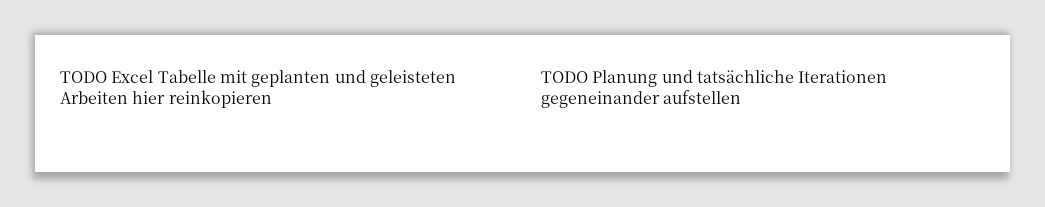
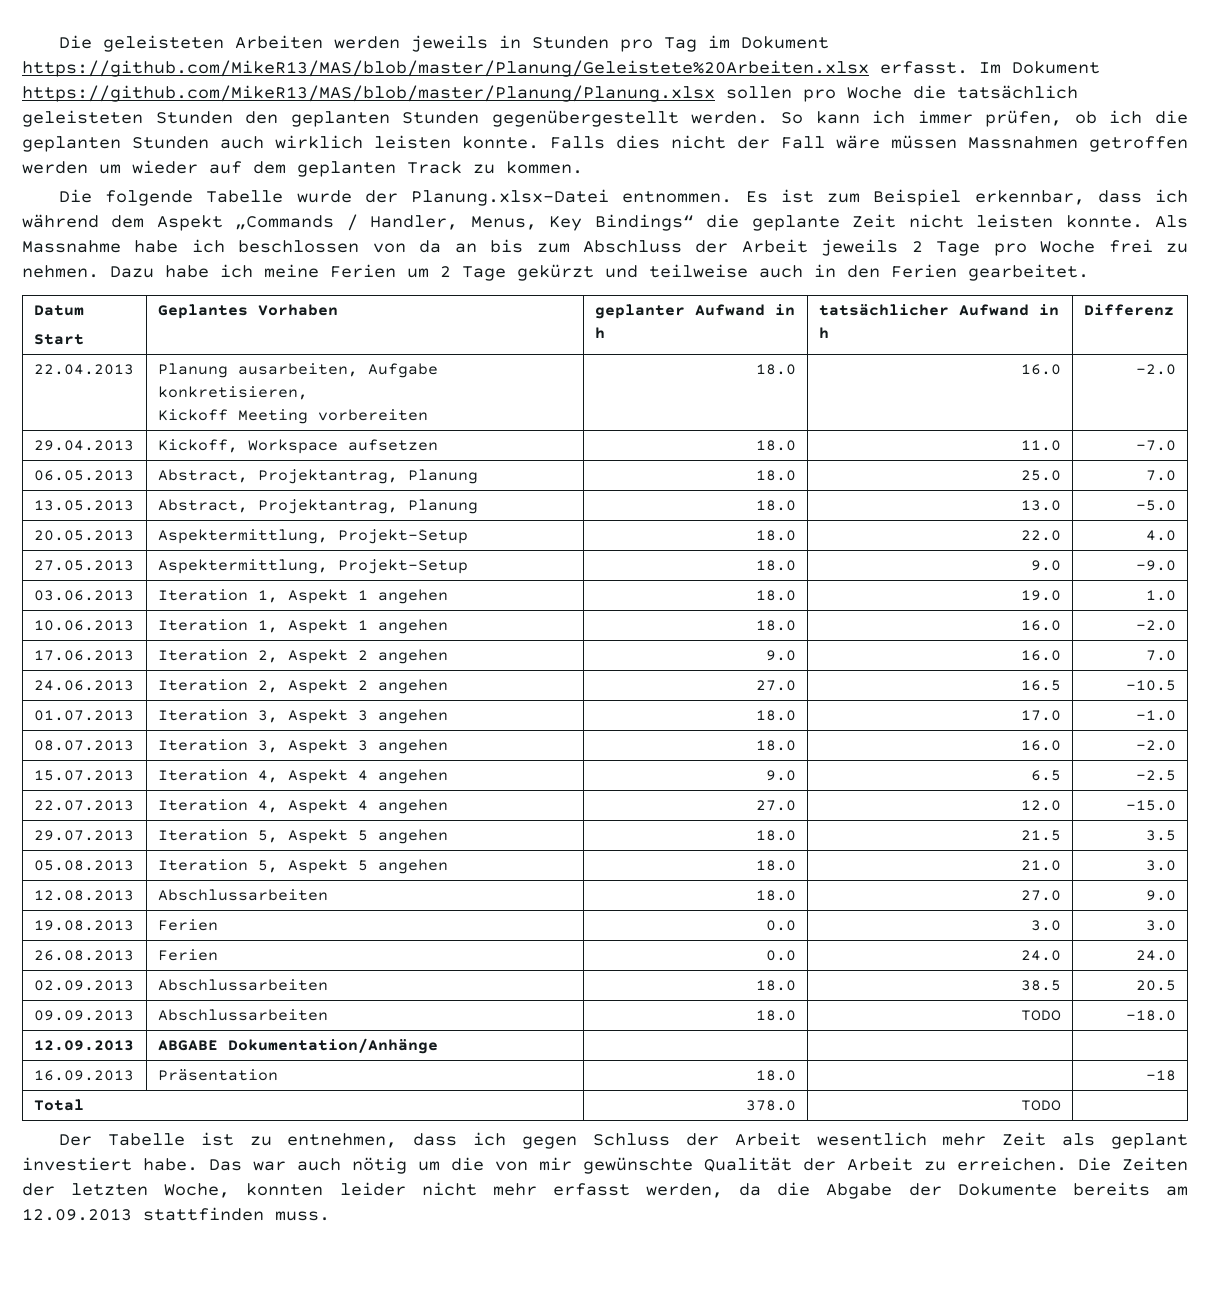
- TODO Excel Tabelle mit geplanten und geleisteten Arbeiten hier reinkopieren
- TODO Planung und tatsächliche Iterationen gegeneinander aufstellen
+ Die geleisteten Arbeiten werden jeweils in Stunden pro Tag im Dokument https://github.com/MikeR13/MAS/blob/master/Planung/Geleistete%20Arbeiten.xlsx erfasst. Im Dokument https://github.com/MikeR13/MAS/blob/master/Planung/Planung.xlsx sollen pro Woche die tatsächlich geleisteten Stunden den geplanten Stunden gegenübergestellt werden. So kann ich immer prüfen, ob ich die geplanten Stunden auch wirklich leisten konnte. Falls dies nicht der Fall wäre müssen Massnahmen getroffen werden um wieder auf dem geplanten Track zu kommen.
+ Die folgende Tabelle wurde der Planung.xlsx-Datei entnommen. Es ist zum Beispiel erkennbar, dass ich während dem Aspekt „Commands / Handler, Menus, Key Bindings“ die geplante Zeit nicht leisten konnte. Als Massnahme habe ich beschlossen von da an bis zum Abschluss der Arbeit jeweils 2 Tage pro Woche frei zu nehmen. Dazu habe ich meine Ferien um 2 Tage gekürzt und teilweise auch in den Ferien gearbeitet.
+ Datum
+ Start | Geplantes Vorhaben | geplanter Aufwand in h | tatsächlicher Aufwand in h | Differenz
+ 22.04.2013 | Planung ausarbeiten, Aufgabe konkretisieren,
+ Kickoff Meeting vorbereiten | 18.0 | 16.0 | -2.0
+ 29.04.2013 | Kickoff, Workspace aufsetzen | 18.0 | 11.0 | -7.0
+ 06.05.2013 | Abstract, Projektantrag, Planung | 18.0 | 25.0 | 7.0
+ 13.05.2013 | Abstract, Projektantrag, Planung | 18.0 | 13.0 | -5.0
+ 20.05.2013 | Aspektermittlung, Projekt-Setup | 18.0 | 22.0 | 4.0
+ 27.05.2013 | Aspektermittlung, Projekt-Setup | 18.0 | 9.0 | -9.0
+ 03.06.2013 | Iteration 1, Aspekt 1 angehen | 18.0 | 19.0 | 1.0
+ 10.06.2013 | Iteration 1, Aspekt 1 angehen | 18.0 | 16.0 | -2.0
+ 17.06.2013 | Iteration 2, Aspekt 2 angehen | 9.0 | 16.0 | 7.0
+ 24.06.2013 | Iteration 2, Aspekt 2 angehen | 27.0 | 16.5 | -10.5
+ 01.07.2013 | Iteration 3, Aspekt 3 angehen | 18.0 | 17.0 | -1.0
+ 08.07.2013 | Iteration 3, Aspekt 3 angehen | 18.0 | 16.0 | -2.0
+ 15.07.2013 | Iteration 4, Aspekt 4 angehen | 9.0 | 6.5 | -2.5
+ 22.07.2013 | Iteration 4, Aspekt 4 angehen | 27.0 | 12.0 | -15.0
+ 29.07.2013 | Iteration 5, Aspekt 5 angehen | 18.0 | 21.5 | 3.5
+ 05.08.2013 | Iteration 5, Aspekt 5 angehen | 18.0 | 21.0 | 3.0
+ 12.08.2013 | Abschlussarbeiten | 18.0 | 27.0 | 9.0
+ 19.08.2013 | Ferien | 0.0 | 3.0 | 3.0
+ 26.08.2013 | Ferien | 0.0 | 24.0 | 24.0
+ 02.09.2013 | Abschlussarbeiten | 18.0 | 38.5 | 20.5
+ 09.09.2013 | Abschlussarbeiten | 18.0 | TODO | -18.0
+ 12.09.2013 | ABGABE Dokumentation/Anhänge | | |
+ 16.09.2013 | Präsentation | 18.0 | | -18
+ Total | 378.0 | TODO |
+ Der Tabelle ist zu entnehmen, dass ich gegen Schluss der Arbeit wesentlich mehr Zeit als geplant investiert habe. Das war auch nötig um die von mir gewünschte Qualität der Arbeit zu erreichen. Die Zeiten der letzten Woche, konnten leider nicht mehr erfasst werden, da die Abgabe der Dokumente bereits am 12.09.2013 stattfinden muss.

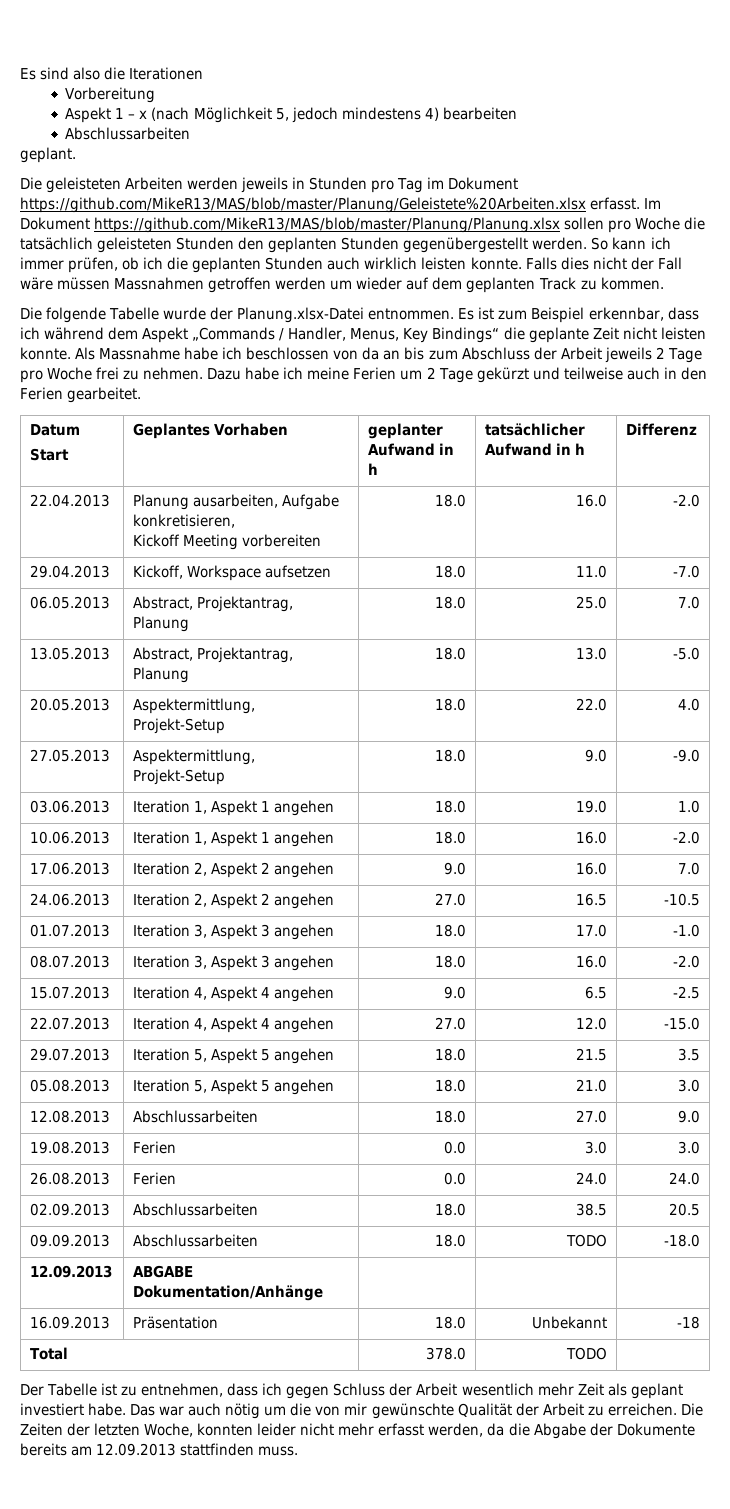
+ Es sind also die Iterationen
+ Vorbereitung
+ Aspekt 1 – x (nach Möglichkeit 5, jedoch mindestens 4) bearbeiten
+ Abschlussarbeiten
+ geplant.
- 16.09.2013 | Präsentation | 18.0 | | -18
+ 16.09.2013 | Präsentation | 18.0 | Unbekannt | -18

